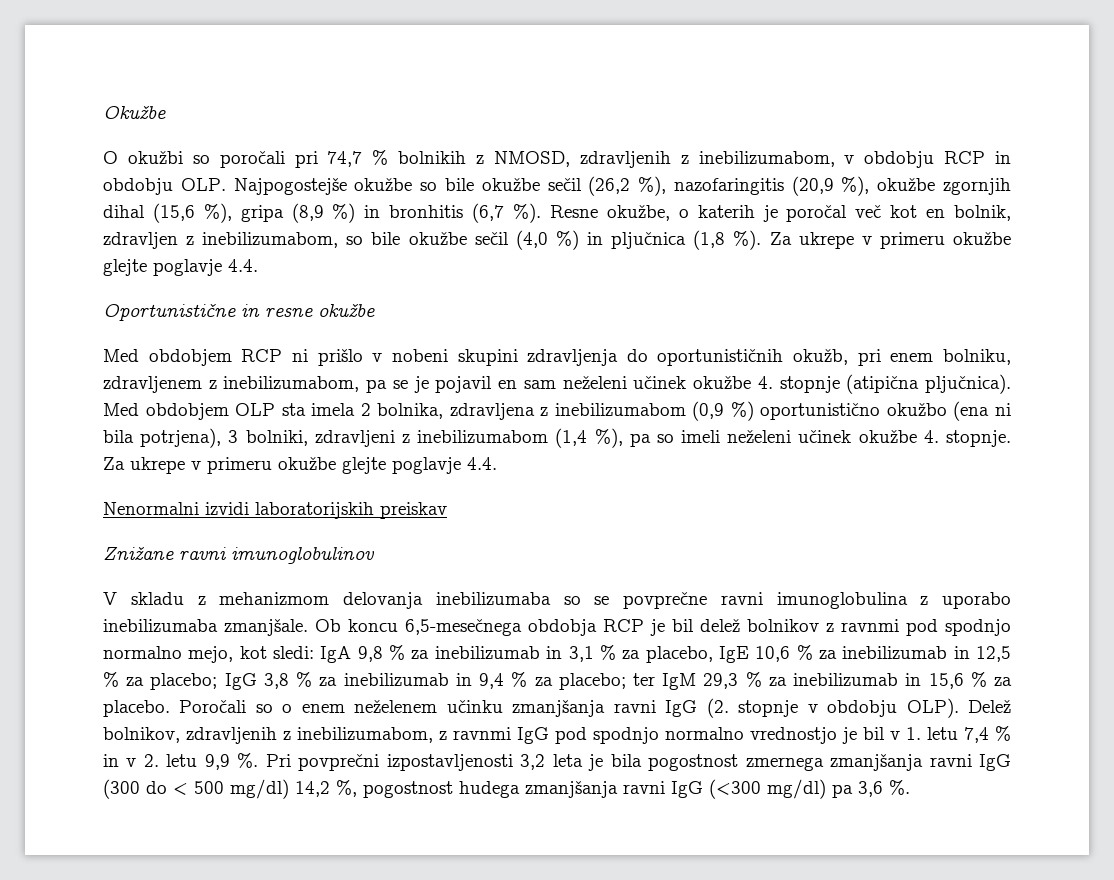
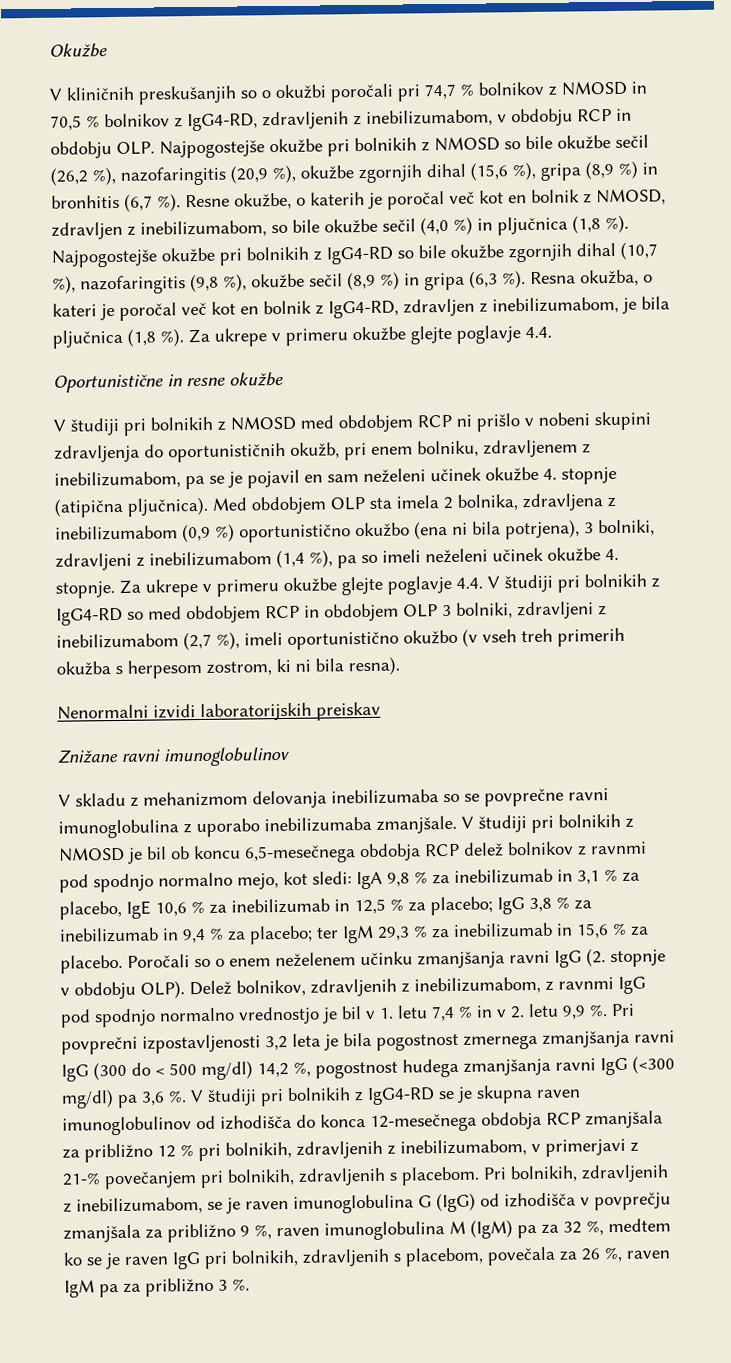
- O okužbi so poročali pri 74,7 % bolnikih z NMOSD, zdravljenih z inebilizumabom, v obdobju RCP in obdobju OLP. Najpogostejše okužbe so bile okužbe sečil (26,2 %), nazofaringitis (20,9 %), okužbe zgornjih dihal (15,6 %), gripa (8,9 %) in bronhitis (6,7 %).
+ V kliničnih preskušanjih so o okužbi poročali pri 74,7 % bolnikov z NMOSD in 70,5 % bolnikov z IgG4-RD, zdravljenih z inebilizumabom, v obdobju RCP in obdobju OLP. Najpogostejše okužbe pri bolnikih z NMOSD so bile okužbe sečil (26,2 %), nazofaringitis (20,9 %), okužbe zgornjih dihal (15,6 %), gripa (8,9 %) in bronhitis (6,7 %).
- Resne okužbe, o katerih je poročal več kot en bolnik, zdravljen z inebilizumabom, so bile okužbe sečil (4,0 %) in pljučnica (1,8 %).
+ Resne okužbe, o katerih je poročal več kot en bolnik z NMOSD, zdravljen z inebilizumabom, so bile okužbe sečil (4,0 %) in pljučnica (1,8 %).
+ Najpogostejše okužbe pri bolnikih z IgG4-RD so bile okužbe zgornjih dihal (10,7 %), nazofaringitis (9,8 %), okužbe sečil (8,9 %) in gripa (6,3 %). Resna okužba, o kateri je poročal več kot en bolnik z IgG4-RD, zdravljen z inebilizumabom, je bila pljučnica (1,8 %).
- Med obdobjem RCP ni prišlo v nobeni skupini zdravljenja do oportunističnih okužb, pri enem bolniku, zdravljenem z inebilizumabom, pa se je pojavil en sam neželeni učinek okužbe 4. stopnje (atipična pljučnica).
+ V študiji pri bolnikih z NMOSD med obdobjem RCP ni prišlo v nobeni skupini zdravljenja do oportunističnih okužb, pri enem bolniku, zdravljenem z inebilizumabom, pa se je pojavil en sam neželeni učinek okužbe 4. stopnje (atipična pljučnica).
- Med obdobjem OLP sta imela 2 bolnika, zdravljena z inebilizumabom (0,9 %) oportunistično okužbo (ena ni bila potrjena), 3 bolniki, zdravljeni z inebilizumabom (1,4 %), pa so imeli neželeni učinek okužbe 4. stopnje. Za ukrepe v primeru okužbe glejte poglavje 4.4.
+ Med obdobjem OLP sta imela 2 bolnika, zdravljena z inebilizumabom (0,9 %) oportunistično okužbo (ena ni bila potrjena), 3 bolniki, zdravljeni z inebilizumabom (1,4 %), pa so imeli neželeni učinek okužbe 4. stopnje. Za ukrepe v primeru okužbe glejte poglavje 4.4. V študiji pri bolnikih z IgG4-RD so med obdobjem RCP in obdobjem OLP 3 bolniki, zdravljeni z inebilizumabom (2,7 %), imeli oportunistično okužbo (v vseh treh primerih okužba s herpesom zostrom, ki ni bila resna).
- Ob koncu 6,5-mesečnega obdobja RCP je bil delež bolnikov z ravnmi pod spodnjo normalno mejo, kot sledi: IgA 9,8 % za inebilizumab in 3,1 % za placebo, IgE 10,6 % za inebilizumab in 12,5 % za placebo; IgG 3,8 % za inebilizumab in 9,4 % za placebo; ter IgM 29,3 % za inebilizumab in 15,6 % za placebo.
+ V študiji pri bolnikih z NMOSD je bil ob koncu 6,5-mesečnega obdobja RCP delež bolnikov z ravnmi pod spodnjo normalno mejo, kot sledi: IgA 9,8 % za inebilizumab in 3,1 % za placebo, IgE 10,6 % za inebilizumab in 12,5 % za placebo; IgG 3,8 % za inebilizumab in 9,4 % za placebo; ter IgM 29,3 % za inebilizumab in 15,6 % za placebo.
+ V študiji pri bolnikih z IgG4-RD se je skupna raven imunoglobulinov od izhodišča do konca 12-mesečnega obdobja RCP zmanjšala za približno 12 % pri bolnikih, zdravljenih z inebilizumabom, v primerjavi z 21-% povečanjem pri bolnikih, zdravljenih s placebom. Pri bolnikih, zdravljenih z inebilizumabom, se je raven imunoglobulina G (IgG) od izhodišča v povprečju zmanjšala za približno 9 %, raven imunoglobulina M (IgM) pa za 32 %, medtem ko se je raven IgG pri bolnikih, zdravljenih s placebom, povečala za 26 %, raven IgM pa za približno 3 %.

